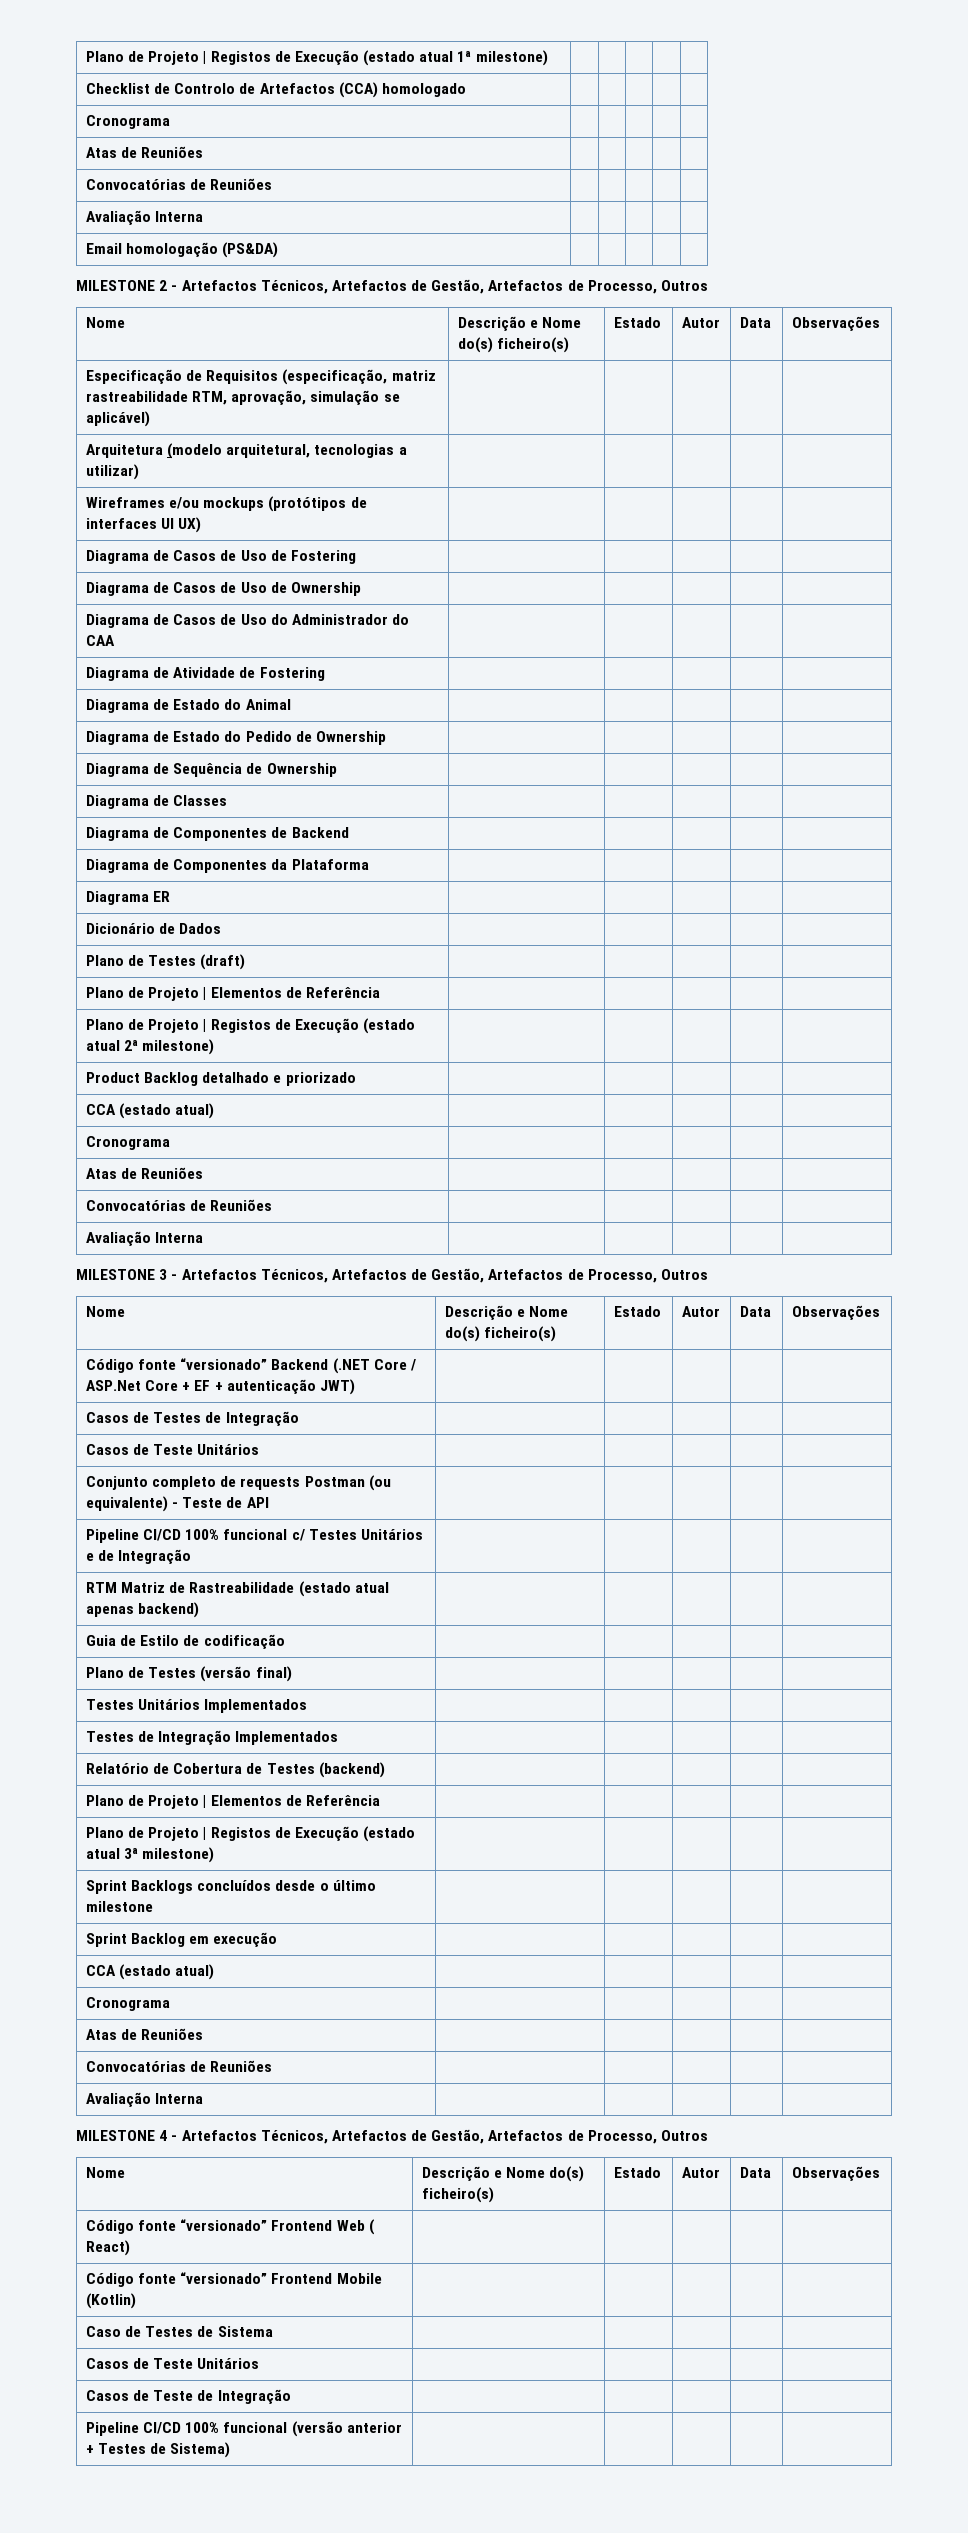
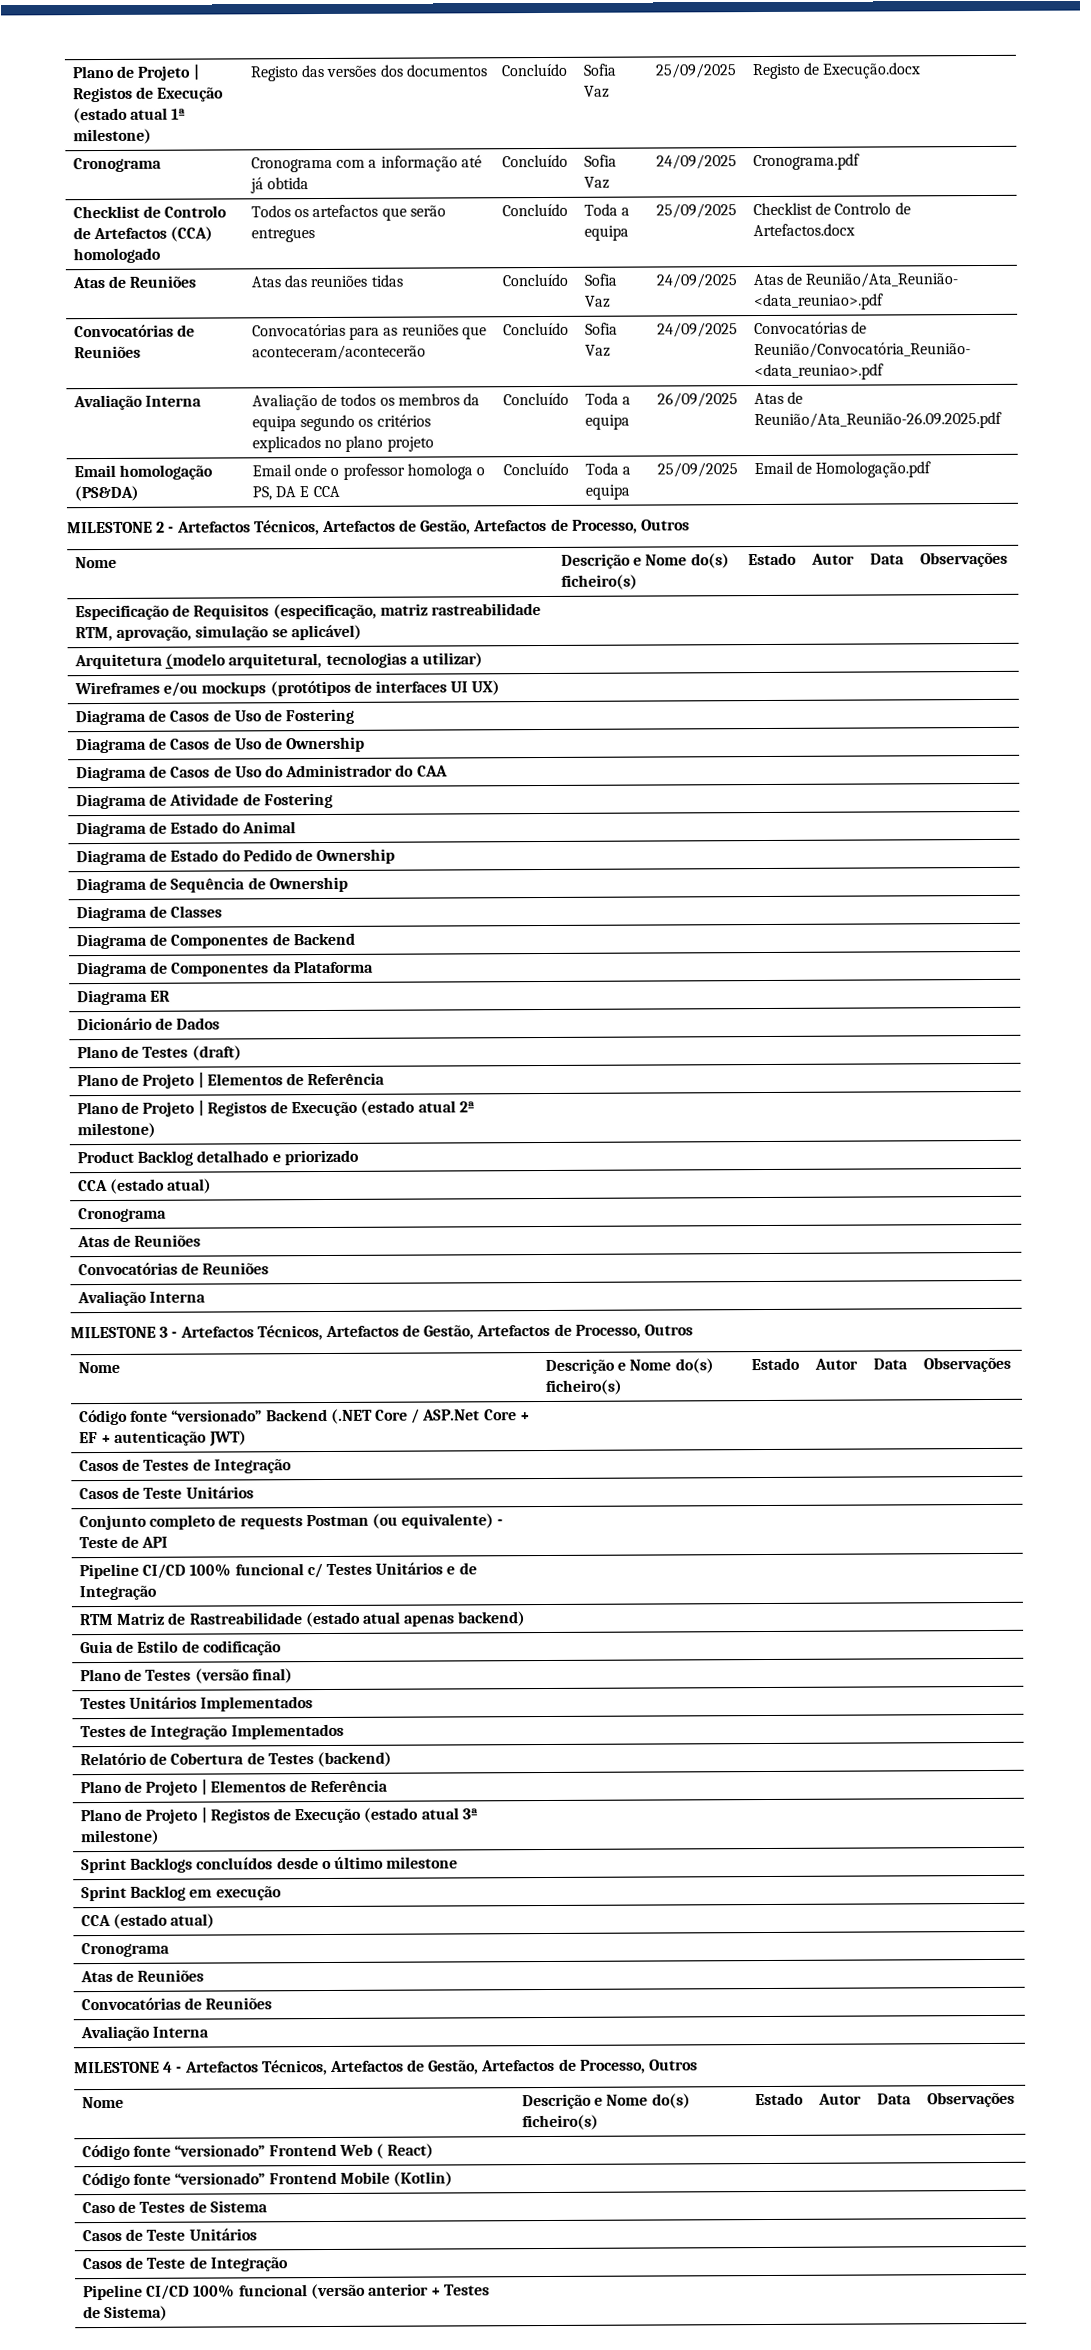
- Plano de Projeto | Registos de Execução (estado atual 1ª milestone) | | | | |
+ Plano de Projeto | Registos de Execução (estado atual 1ª milestone) | Registo das versões dos documentos | Concluído | Sofia Vaz | 25/09/2025 | Registo de Execução.docx
+ Cronograma | Cronograma com a informação até já obtida | Concluído | Sofia Vaz | 24/09/2025 | Cronograma.pdf
- Checklist de Controlo de Artefactos (CCA) homologado | | | | |
- Cronograma | | | | |
- Atas de Reuniões | | | | |
- Convocatórias de Reuniões | | | | |
- Avaliação Interna | | | | |
- Email homologação (PS&DA) | | | | |
+ Checklist de Controlo de Artefactos (CCA) homologado | Todos os artefactos que serão entregues | Concluído | Toda a equipa | 25/09/2025 | Checklist de Controlo de Artefactos.docx
+ Atas de Reuniões | Atas das reuniões tidas | Concluído | Sofia Vaz | 24/09/2025 | Atas de Reunião/Ata_Reunião- <data_reuniao>.pdf
+ Convocatórias de Reuniões | Convocatórias para as reuniões que aconteceram/acontecerão | Concluído | Sofia Vaz | 24/09/2025 | Convocatórias de Reunião/Convocatória_Reunião- <data_reuniao>.pdf
+ Avaliação Interna | Avaliação de todos os membros da equipa segundo os critérios explicados no plano projeto | Concluído | Toda a equipa | 26/09/2025 | Atas de Reunião/Ata_Reunião-26.09.2025.pdf
+ Email homologação (PS&DA) | Email onde o professor homologa o PS, DA E CCA | Concluído | Toda a equipa | 25/09/2025 | Email de Homologação.pdf

